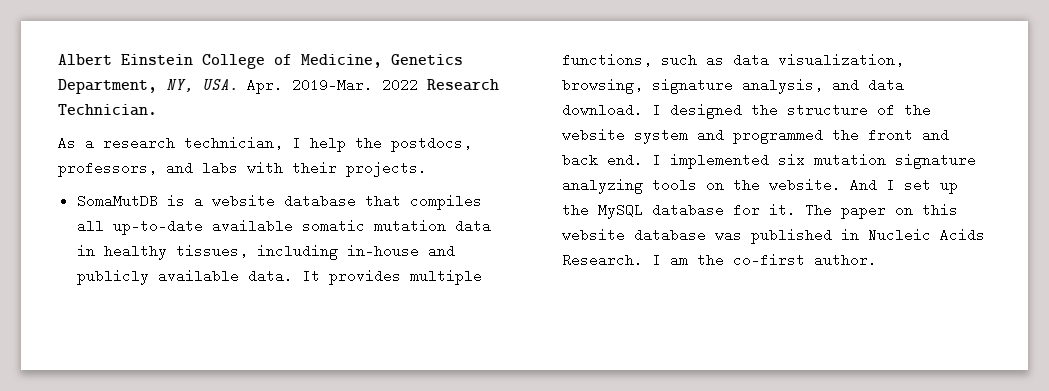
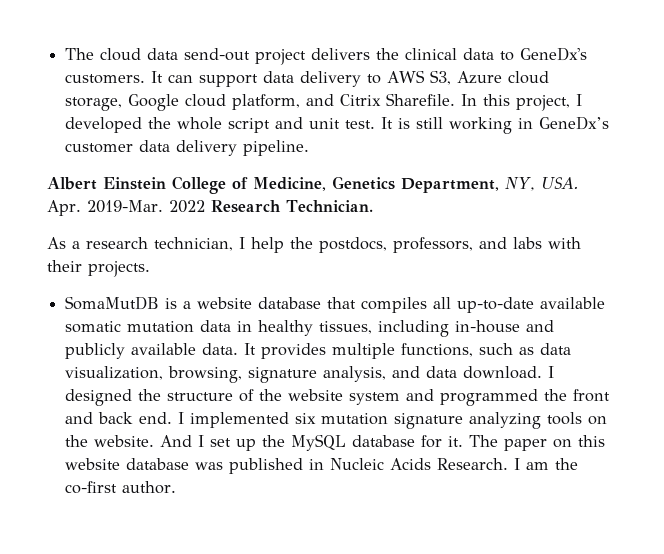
+ The cloud data send-out project delivers the clinical data to GeneDx's customers. It can support data delivery to AWS S3, Azure cloud storage, Google cloud platform, and Citrix Sharefile. In this project, I developed the whole script and unit test. It is still working in GeneDx’s customer data delivery pipeline.

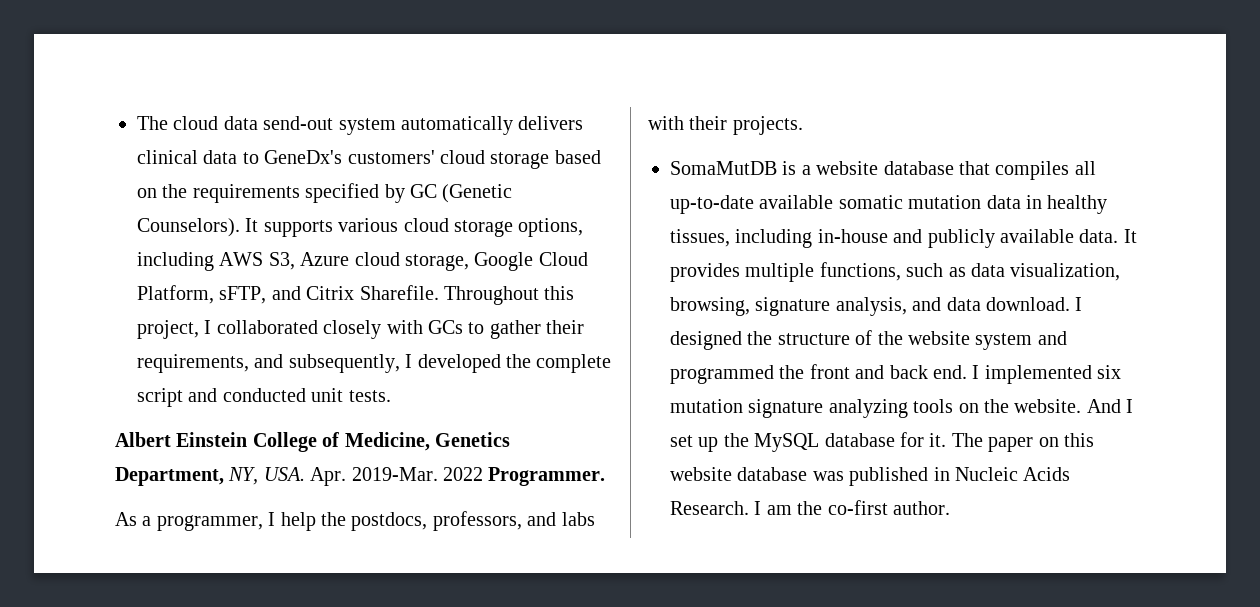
- The cloud data send-out project delivers the clinical data to GeneDx's customers. It can support data delivery to AWS S3, Azure cloud storage, Google cloud platform, and Citrix Sharefile.
+ The cloud data send-out system automatically delivers clinical data to GeneDx's customers' cloud storage based on the requirements specified by GC (Genetic Counselors). It supports various cloud storage options, including AWS S3, Azure cloud storage, Google Cloud Platform, sFTP, and Citrix Sharefile.
- In this project, I developed the whole script and unit test. It is still working in GeneDx’s customer data delivery pipeline.
+ Throughout this project, I collaborated closely with GCs to gather their requirements, and subsequently, I developed the complete script and conducted unit tests.
- 2022 Research Technician.
+ 2022 Programmer.
- As a research technician, I help the postdocs, professors, and labs with their projects.
+ As a programmer, I help the postdocs, professors, and labs with their projects.

